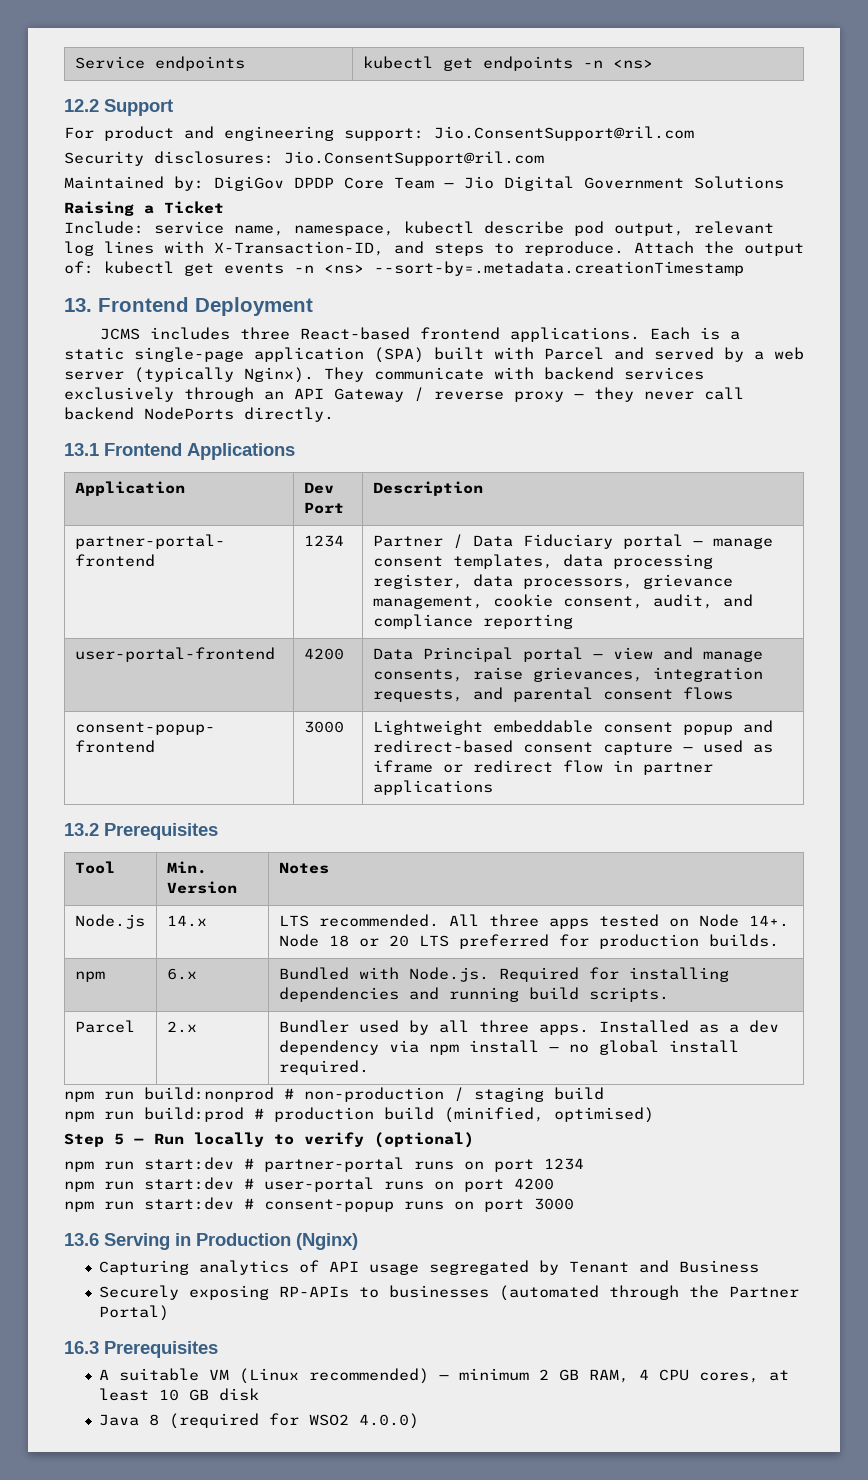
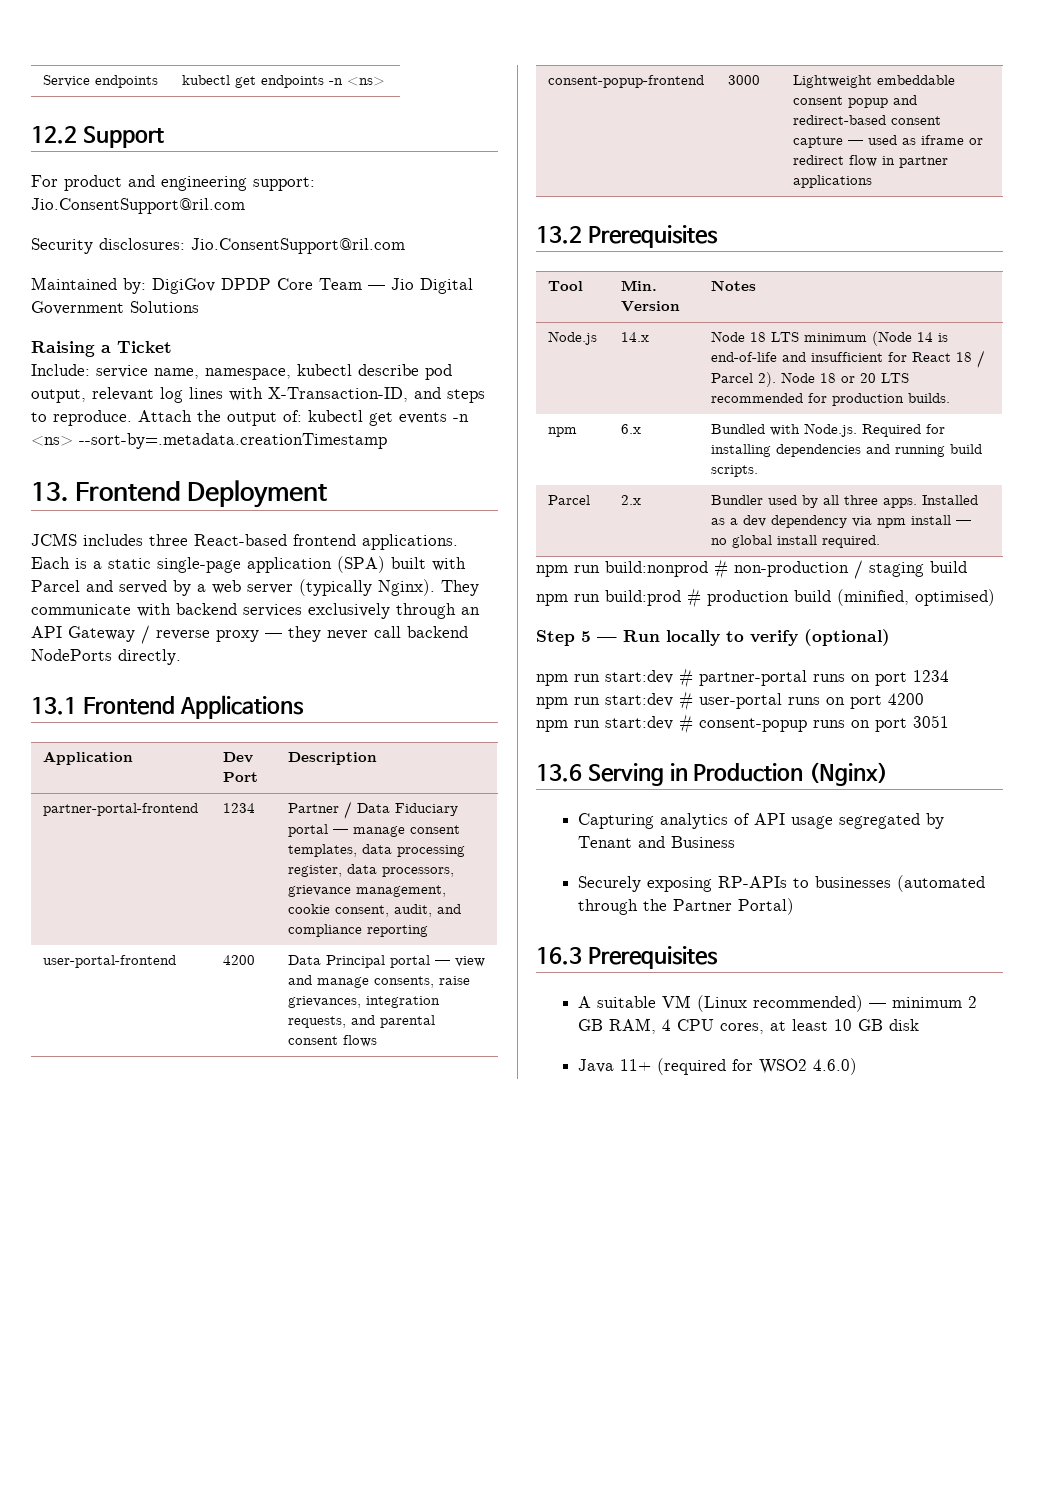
- Node.js | 14.x | LTS recommended. All three apps tested on Node 14+. Node 18 or 20 LTS preferred for production builds.
+ Node.js | 14.x | Node 18 LTS minimum (Node 14 is end-of-life and insufficient for React 18 / Parcel 2). Node 18 or 20 LTS recommended for production builds.
- npm run start:dev # consent-popup runs on port 3000
+ npm run start:dev # consent-popup runs on port 3051
- Java 8 (required for WSO2 4.0.0)
+ Java 11+ (required for WSO2 4.6.0)

